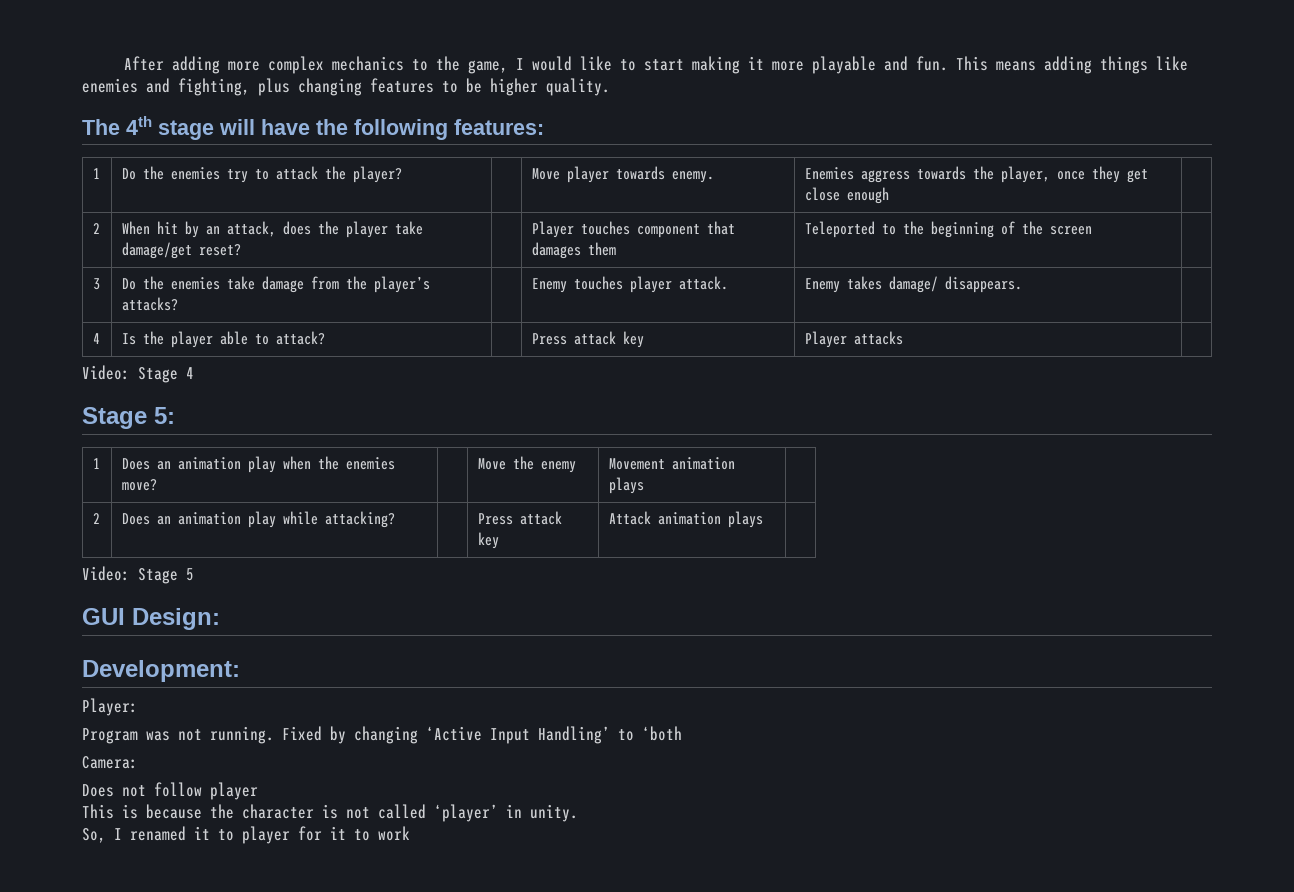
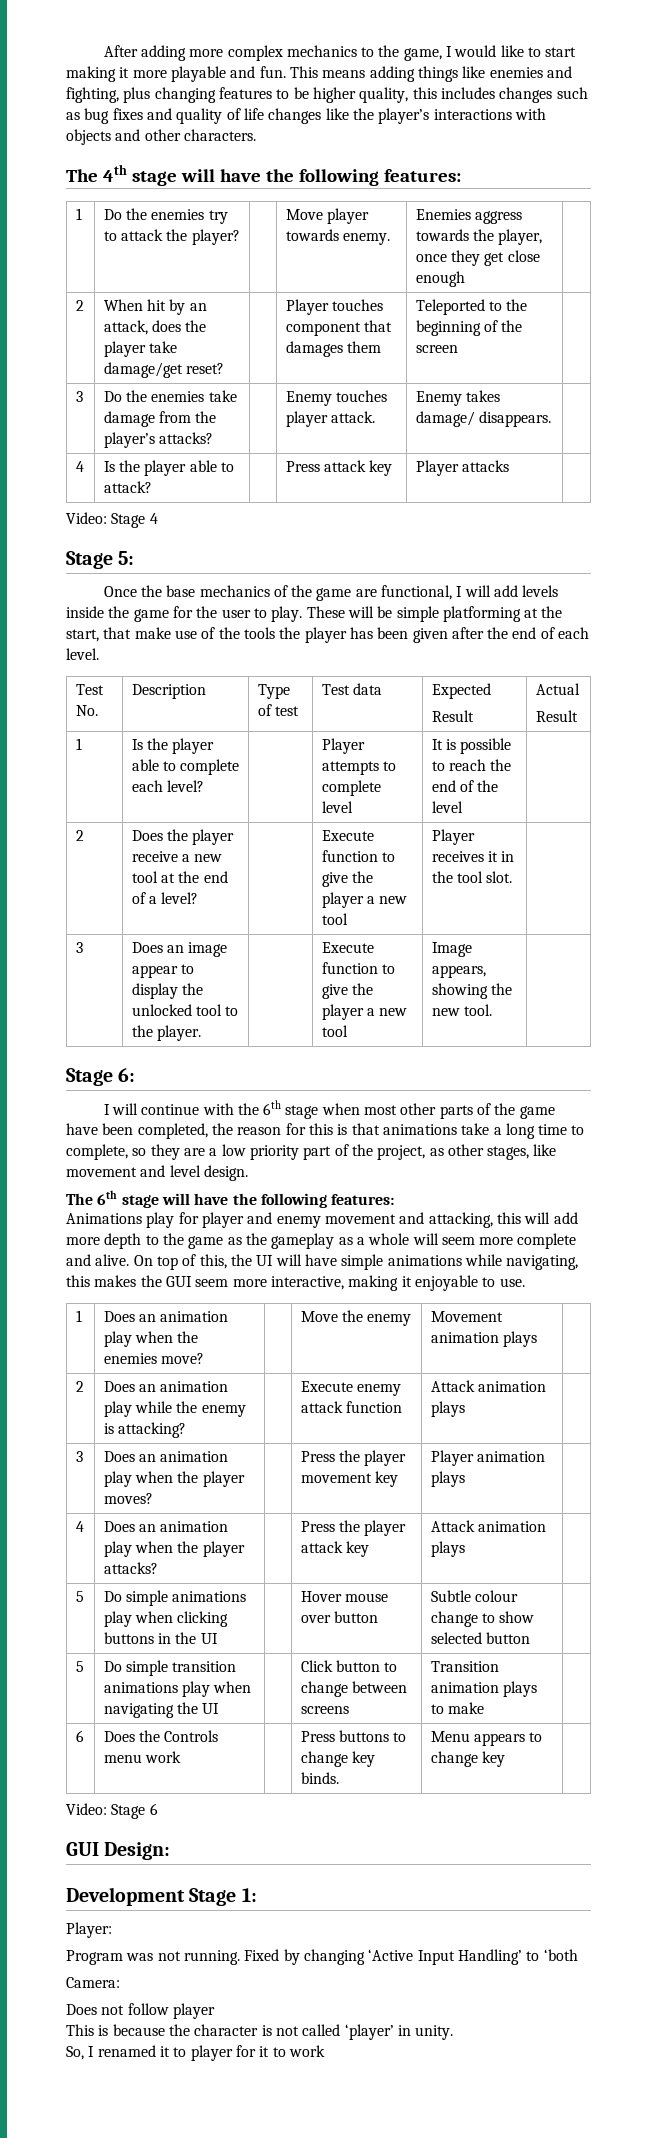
- This means adding things like enemies and fighting, plus changing features to be higher quality.
+ This means adding things like enemies and fighting, plus changing features to be higher quality, this includes changes such as bug fixes and quality of life changes like the player’s interactions with objects and other characters.
+ Once the base mechanics of the game are functional, I will add levels inside the game for the user to play. These will be simple platforming at the start, that make use of the tools the player has been given after the end of each level.
+ Test No. | Description | Type of test | Test data | Expected
+ Result | Actual
+ Result
+ 1 | Is the player able to complete each level? | | Player attempts to complete level | It is possible to reach the end of the level |
+ 2 | Does the player receive a new tool at the end of a level? | | Execute function to give the player a new tool | Player receives it in the tool slot. |
+ 3 | Does an image appear to display the unlocked tool to the player. | | Execute function to give the player a new tool | Image appears, showing the new tool. |
+ Stage 6:
+ I will continue with the 6th stage when most other parts of the game have been completed, the reason for this is that animations take a long time to complete, so they are a low priority part of the project, as other stages, like movement and level design.
+ The 6th stage will have the following features:
+ Animations play for player and enemy movement and attacking, this will add more depth to the game as the gameplay as a whole will seem more complete and alive. On top of this, the UI will have simple animations while navigating, this makes the GUI seem more interactive, making it enjoyable to use.
- 2 | Does an animation play while attacking? | | Press attack key | Attack animation plays |
+ 2 | Does an animation play while the enemy is attacking? | | Execute enemy attack function | Attack animation plays |
+ 3 | Does an animation play when the player moves? | | Press the player movement key | Player animation plays |
+ 4 | Does an animation play when the player attacks? | | Press the player attack key | Attack animation plays |
- Video: Stage 5
+ 5 | Do simple animations play when clicking buttons in the UI | | Hover mouse over button | Subtle colour change to show selected button |
+ 5 | Do simple transition animations play when navigating the UI | | Click button to change between screens | Transition animation plays to make |
+ 6 | Does the Controls menu work | | Press buttons to change key binds. | Menu appears to change key |
+ Video: Stage 6
- Development:
+ Development Stage 1:

